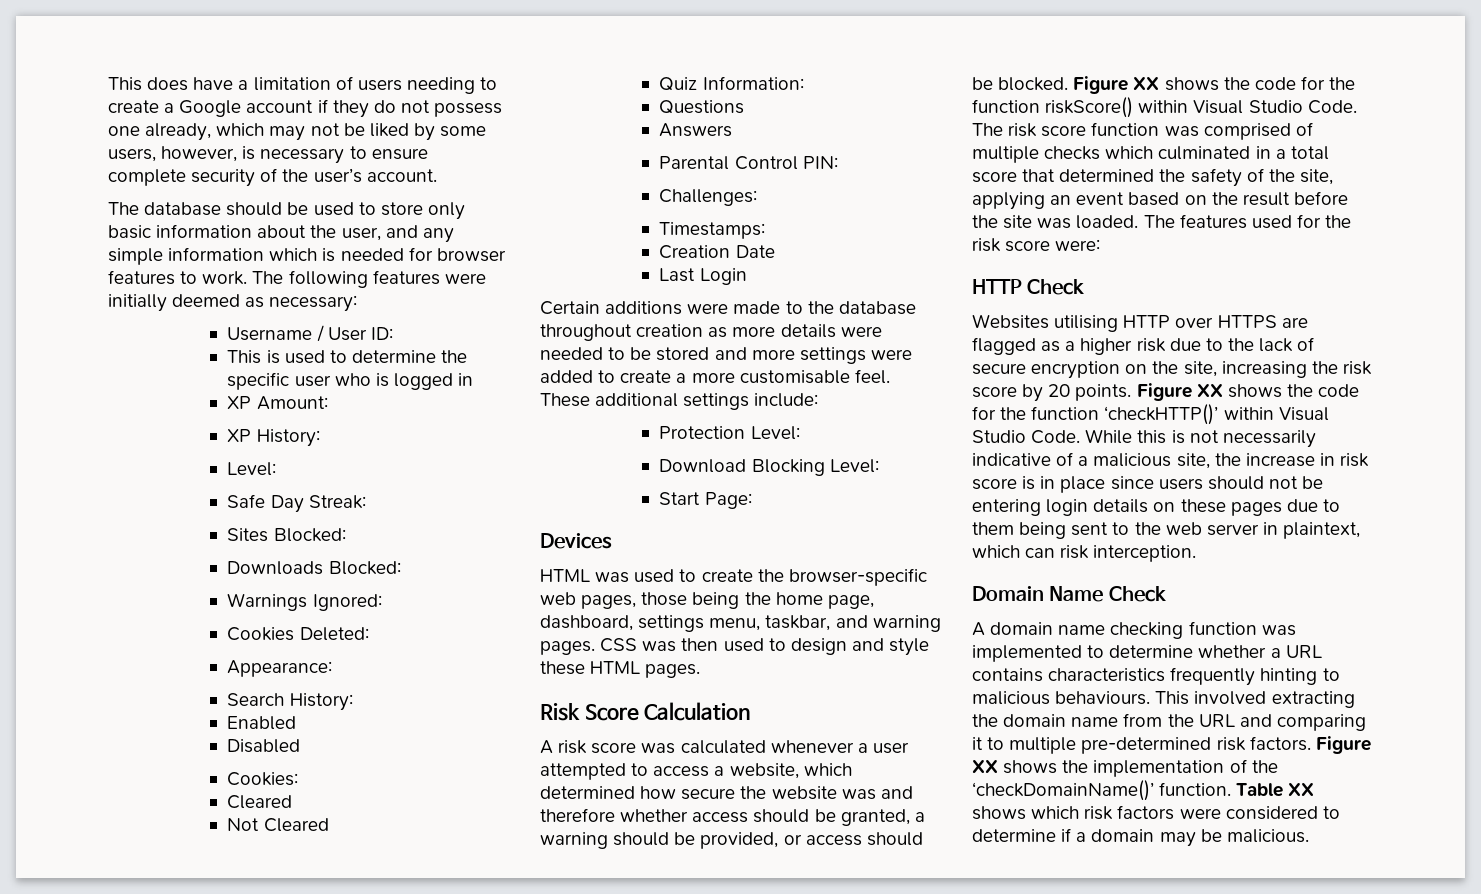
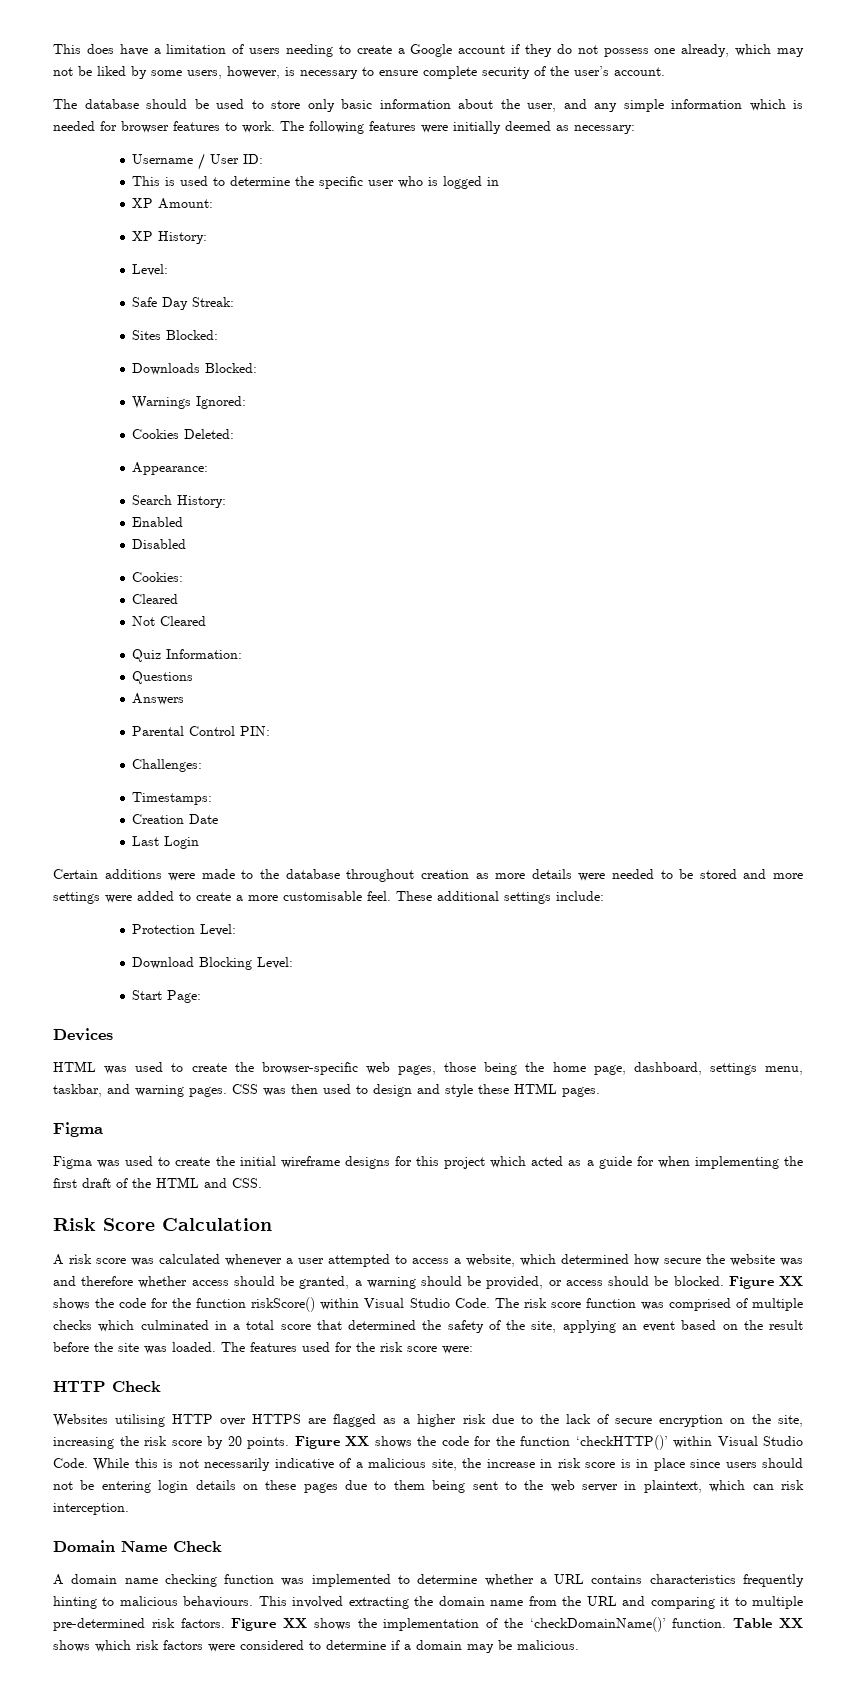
  CSS was then used to design and style these HTML pages.
+ Figma
+ Figma was used to create the initial wireframe designs for this project which acted as a guide for when implementing the first draft of the HTML and CSS.

